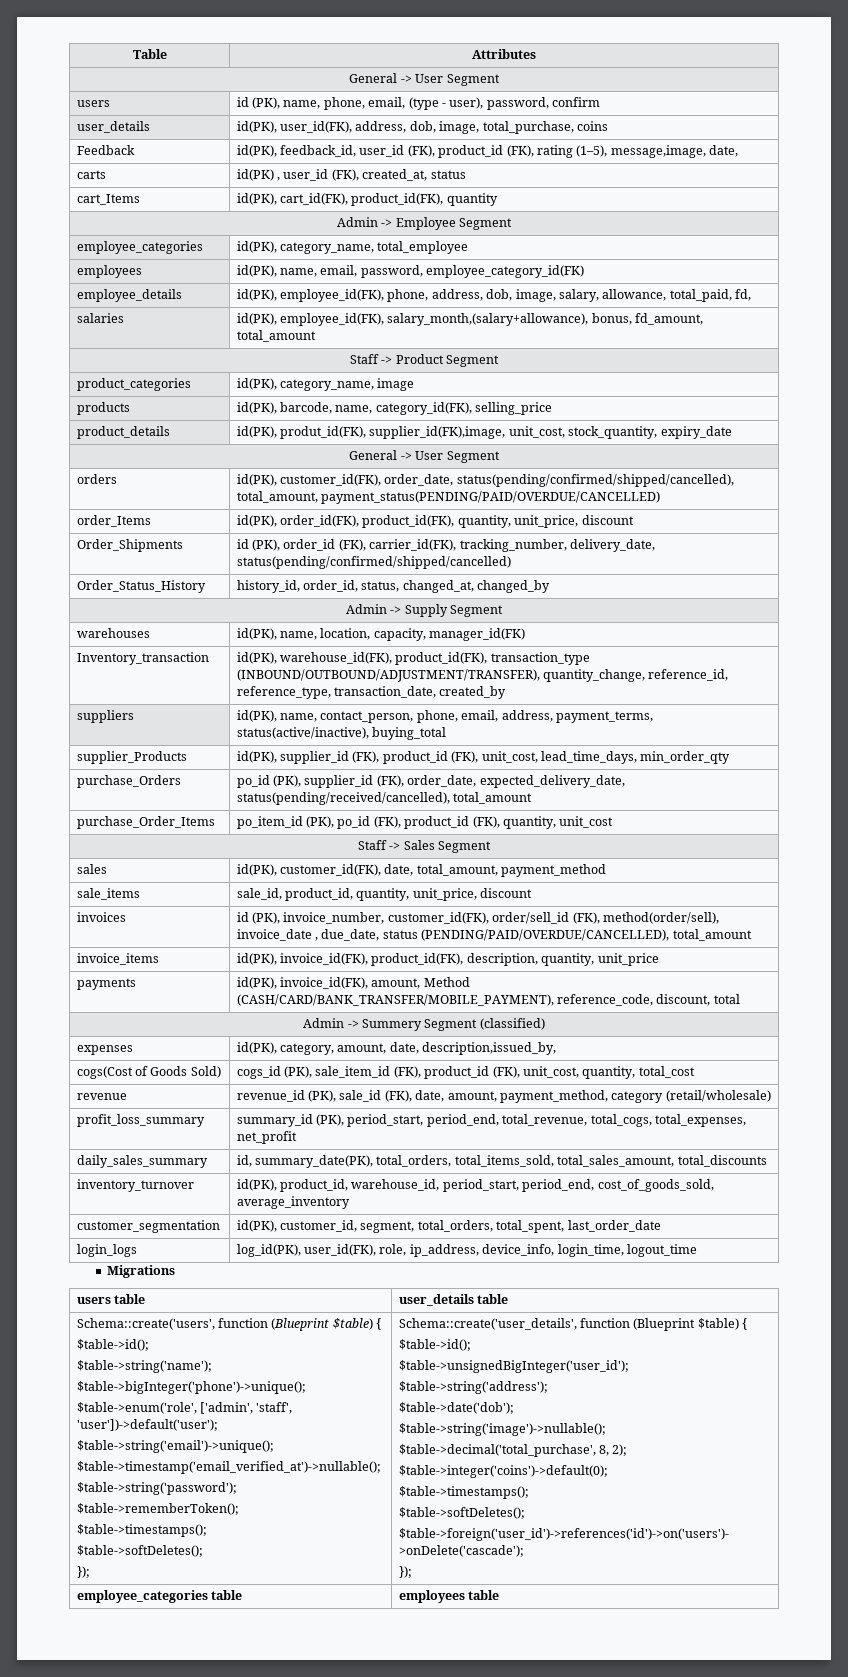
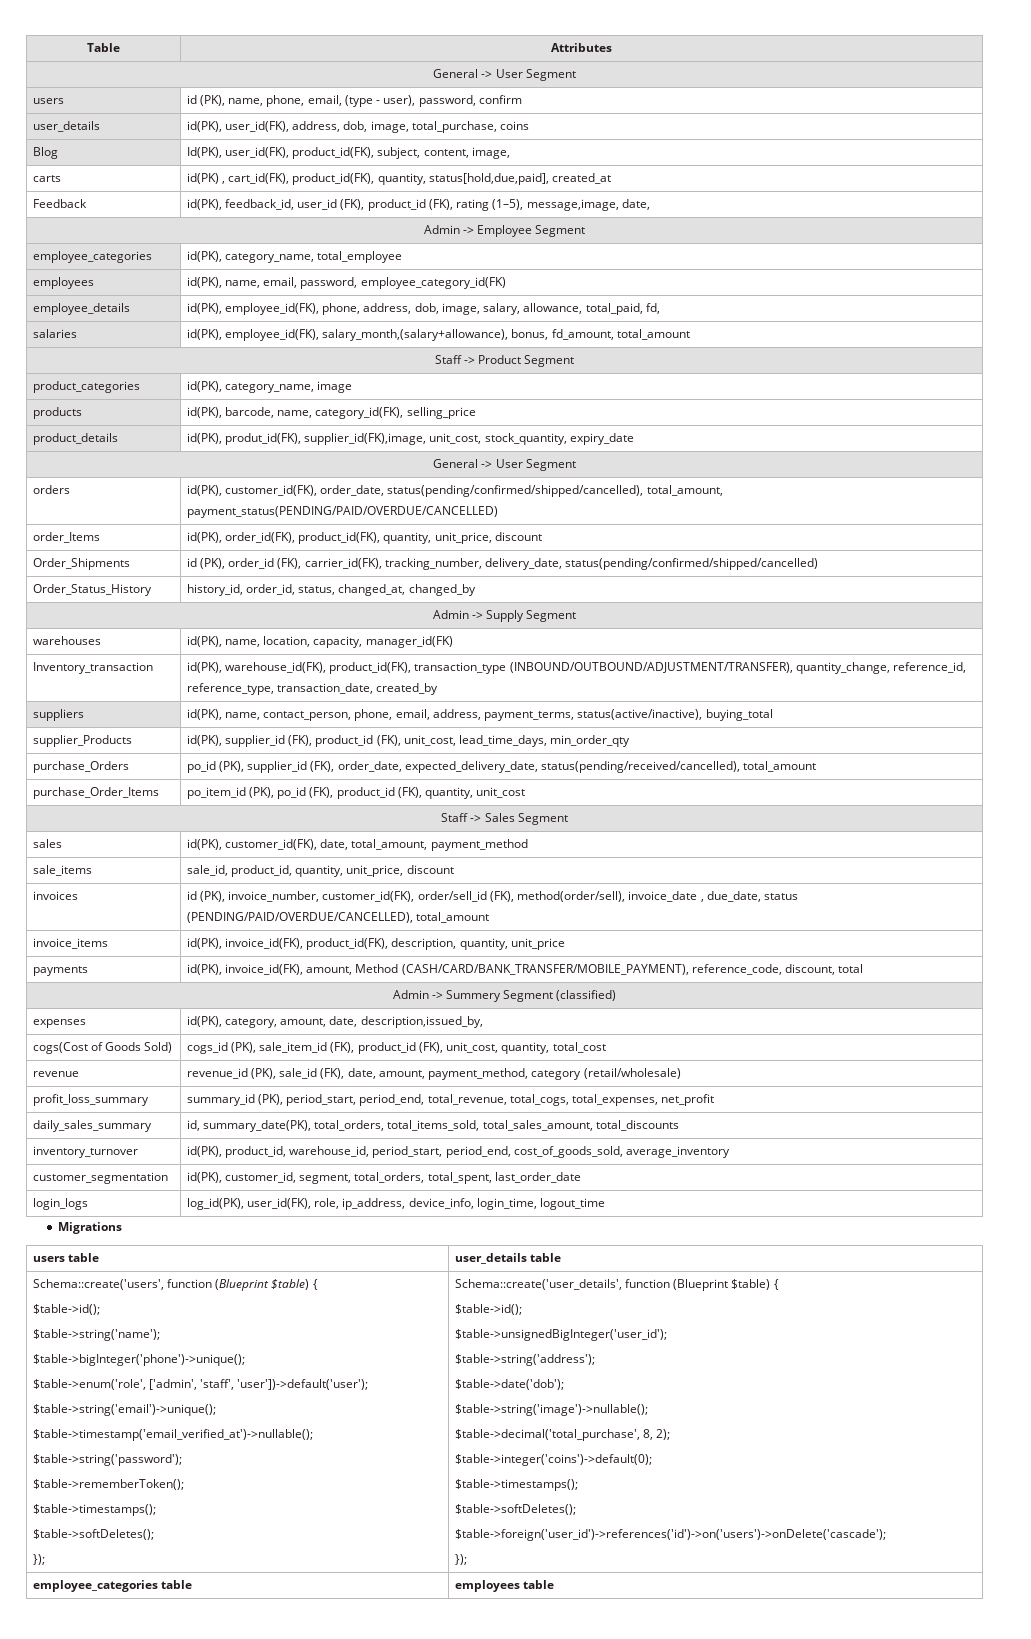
+ Blog | Id(PK), user_id(FK), product_id(FK), subject, content, image,
+ carts | id(PK) , cart_id(FK), product_id(FK), quantity, status[hold,due,paid], created_at
- carts | id(PK) , user_id (FK), created_at, status
- cart_Items | id(PK), cart_id(FK), product_id(FK), quantity

